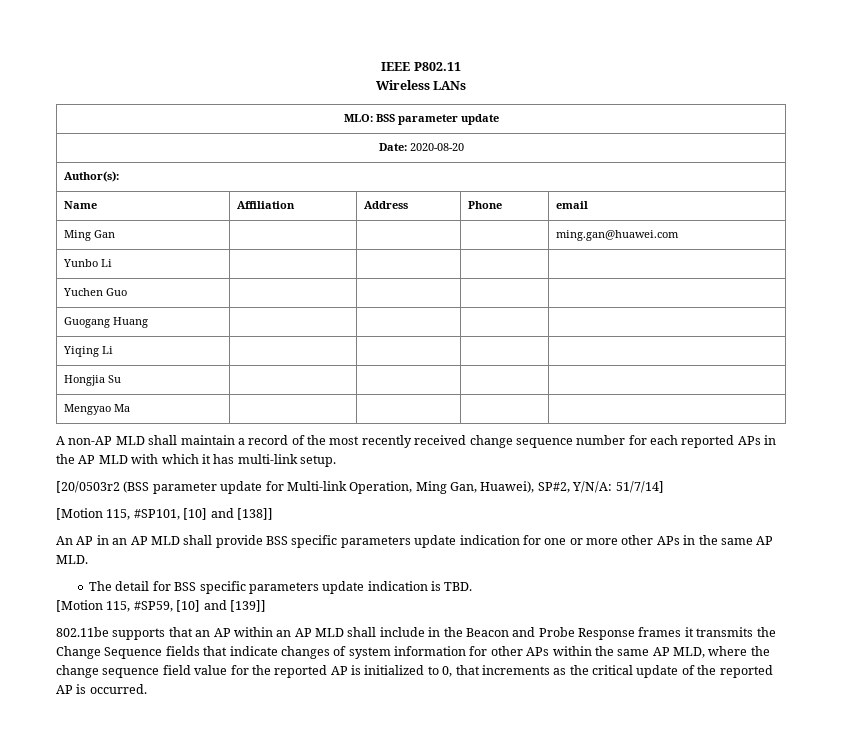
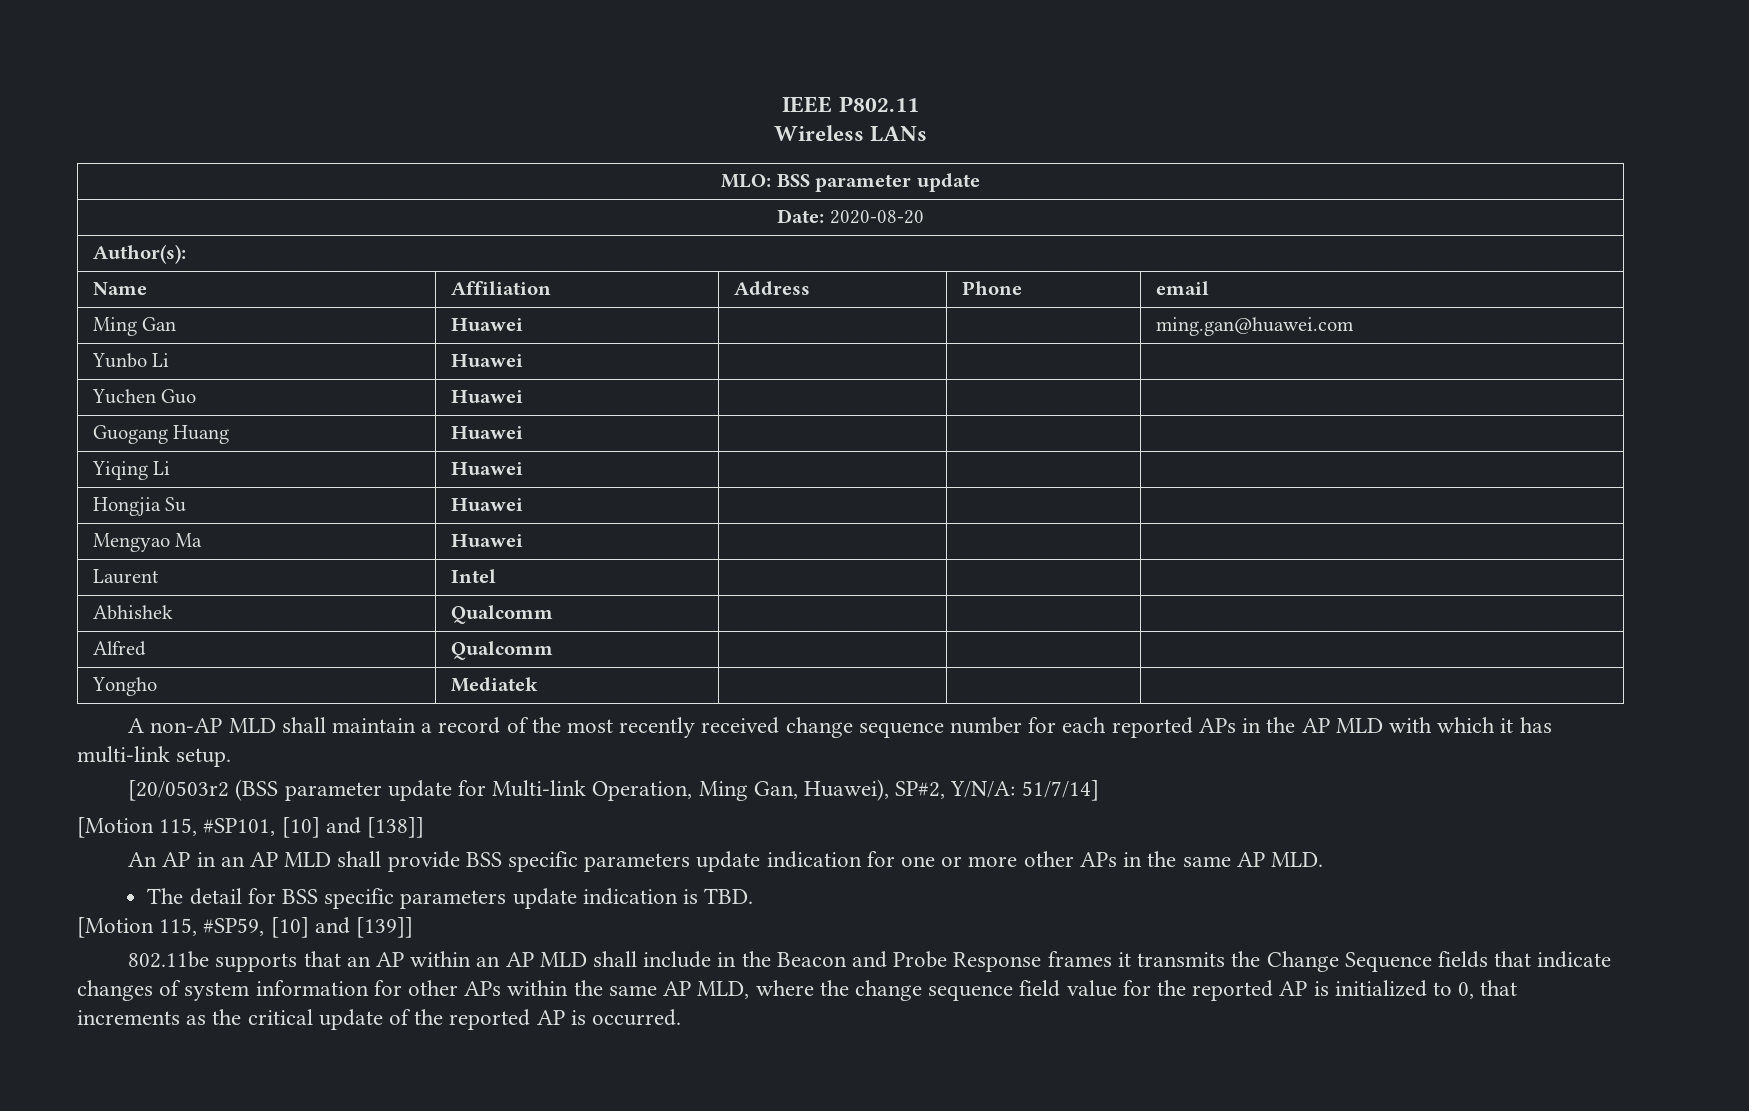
- Ming Gan | | | | ming.gan@huawei.com
+ Ming Gan | Huawei | | | ming.gan@huawei.com
- Yunbo Li | | | |
+ Yunbo Li | Huawei | | |
- Yuchen Guo | | | |
+ Yuchen Guo | Huawei | | |
- Guogang Huang | | | |
+ Guogang Huang | Huawei | | |
- Yiqing Li | | | |
+ Yiqing Li | Huawei | | |
- Hongjia Su | | | |
+ Hongjia Su | Huawei | | |
- Mengyao Ma | | | |
+ Mengyao Ma | Huawei | | |
+ Laurent | Intel | | |
+ Abhishek | Qualcomm | | |
+ Alfred | Qualcomm | | |
+ Yongho | Mediatek | | |

